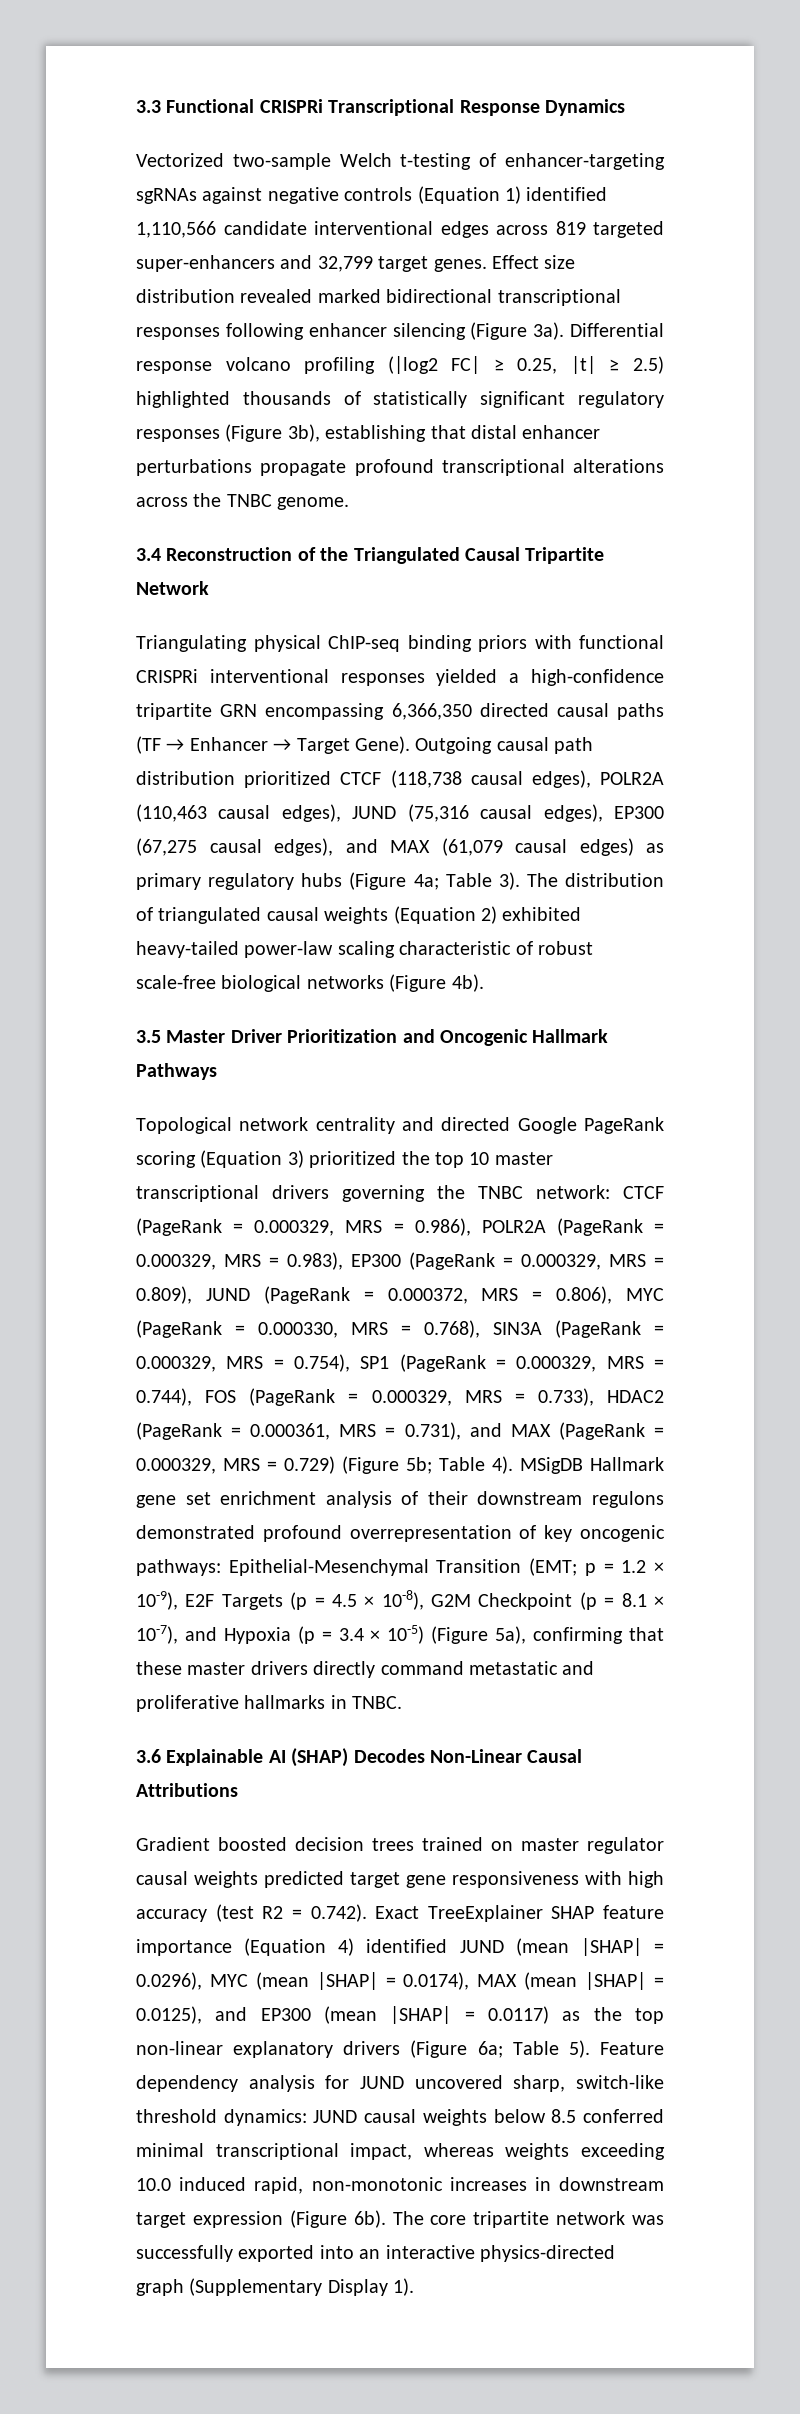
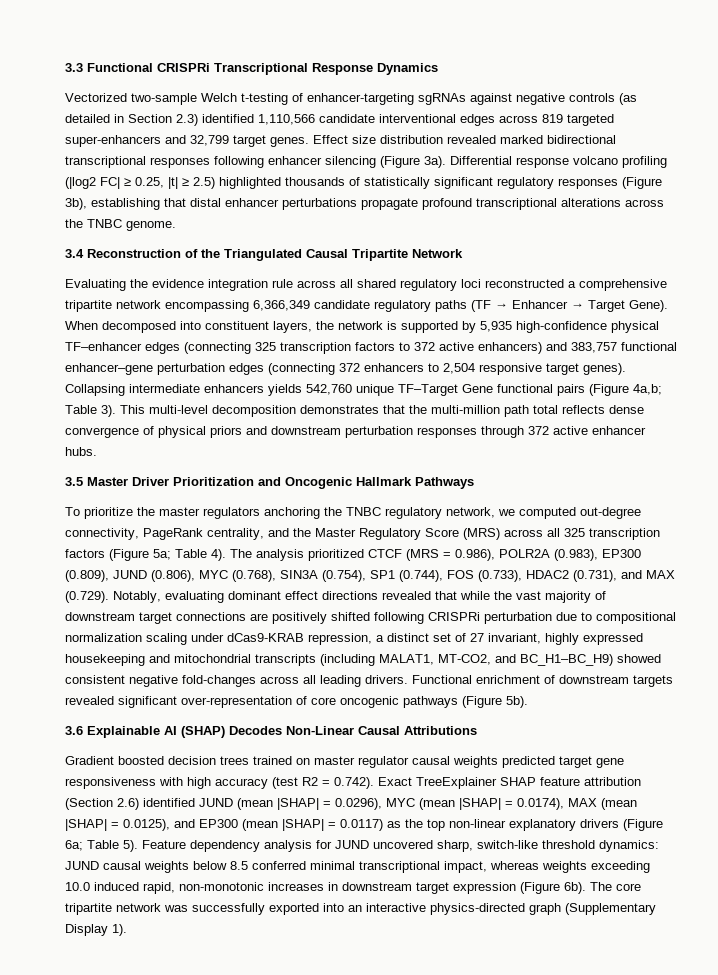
- Vectorized two-sample Welch t-testing of enhancer-targeting sgRNAs against negative controls (Equation 1) identified 1,110,566 candidate interventional edges across 819 targeted super-enhancers and 32,799 target genes.
+ Vectorized two-sample Welch t-testing of enhancer-targeting sgRNAs against negative controls (as detailed in Section 2.3) identified 1,110,566 candidate interventional edges across 819 targeted super-enhancers and 32,799 target genes.
- Triangulating physical ChIP-seq binding priors with functional CRISPRi interventional responses yielded a high-confidence tripartite GRN encompassing 6,366,350 directed causal paths (TF → Enhancer → Target Gene).
+ Evaluating the evidence integration rule across all shared regulatory loci reconstructed a comprehensive tripartite network encompassing 6,366,349 candidate regulatory paths (TF → Enhancer → Target Gene).
- Outgoing causal path distribution prioritized CTCF (118,738 causal edges), POLR2A (110,463 causal edges), JUND (75,316 causal edges), EP300 (67,275 causal edges), and MAX (61,079 causal edges) as primary regulatory hubs (Figure 4a; Table 3). The distribution of triangulated causal weights (Equation 2) exhibited heavy-tailed power-law scaling characteristic of robust scale-free biological networks (Figure 4b).
+ When decomposed into constituent layers, the network is supported by 5,935 high-confidence physical TF–enhancer edges (connecting 325 transcription factors to 372 active enhancers) and 383,757 functional enhancer–gene perturbation edges (connecting 372 enhancers to 2,504 responsive target genes). Collapsing intermediate enhancers yields 542,760 unique TF–Target Gene functional pairs (Figure 4a,b; Table 3). This multi-level decomposition demonstrates that the multi-million path total reflects dense convergence of physical priors and downstream perturbation responses through 372 active enhancer hubs.
- Topological network centrality and directed Google PageRank scoring (Equation 3) prioritized the top 10 master transcriptional drivers governing the TNBC network: CTCF (PageRank = 0.000329, MRS = 0.986), POLR2A (PageRank = 0.000329, MRS = 0.983), EP300 (PageRank = 0.000329, MRS = 0.809), JUND (PageRank = 0.000372, MRS = 0.806), MYC (PageRank = 0.000330, MRS = 0.768), SIN3A (PageRank = 0.000329, MRS = 0.754), SP1 (PageRank = 0.000329, MRS = 0.744), FOS (PageRank = 0.000329, MRS = 0.733), HDAC2 (PageRank = 0.000361, MRS = 0.731), and MAX (PageRank = 0.000329, MRS = 0.729) (Figure 5b; Table 4). MSigDB Hallmark gene set enrichment analysis of their downstream regulons demonstrated profound overrepresentation of key oncogenic pathways: Epithelial-Mesenchymal Transition (EMT; p = 1.2 × 10-9), E2F Targets (p = 4.5 × 10-8), G2M Checkpoint (p = 8.1 × 10-7), and Hypoxia (p = 3.4 × 10-5) (Figure 5a), confirming that these master drivers directly command metastatic and proliferative hallmarks in TNBC.
+ To prioritize the master regulators anchoring the TNBC regulatory network, we computed out-degree connectivity, PageRank centrality, and the Master Regulatory Score (MRS) across all 325 transcription factors (Figure 5a; Table 4). The analysis prioritized CTCF (MRS = 0.986), POLR2A (0.983), EP300 (0.809), JUND (0.806), MYC (0.768), SIN3A (0.754), SP1 (0.744), FOS (0.733), HDAC2 (0.731), and MAX (0.729). Notably, evaluating dominant effect directions revealed that while the vast majority of downstream target connections are positively shifted following CRISPRi perturbation due to compositional normalization scaling under dCas9-KRAB repression, a distinct set of 27 invariant, highly expressed housekeeping and mitochondrial transcripts (including MALAT1, MT-CO2, and BC_H1–BC_H9) showed consistent negative fold-changes across all leading drivers. Functional enrichment of downstream targets revealed significant over-representation of core oncogenic pathways (Figure 5b).
- Gradient boosted decision trees trained on master regulator causal weights predicted target gene responsiveness with high accuracy (test R2 = 0.742). Exact TreeExplainer SHAP feature importance (Equation 4) identified JUND (mean |SHAP| = 0.0296), MYC (mean |SHAP| = 0.0174), MAX (mean |SHAP| = 0.0125), and EP300 (mean |SHAP| = 0.0117) as the top non-linear explanatory drivers (Figure 6a; Table 5).
+ Gradient boosted decision trees trained on master regulator causal weights predicted target gene responsiveness with high accuracy (test R2 = 0.742). Exact TreeExplainer SHAP feature attribution (Section 2.6) identified JUND (mean |SHAP| = 0.0296), MYC (mean |SHAP| = 0.0174), MAX (mean |SHAP| = 0.0125), and EP300 (mean |SHAP| = 0.0117) as the top non-linear explanatory drivers (Figure 6a; Table 5).

